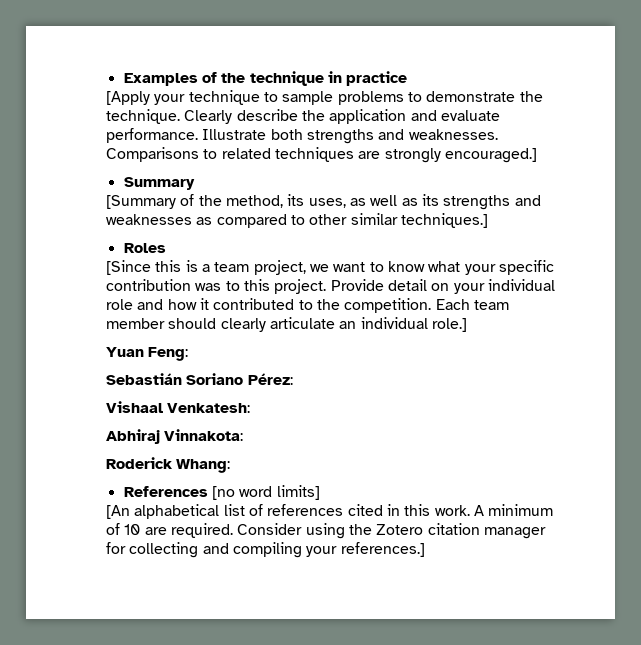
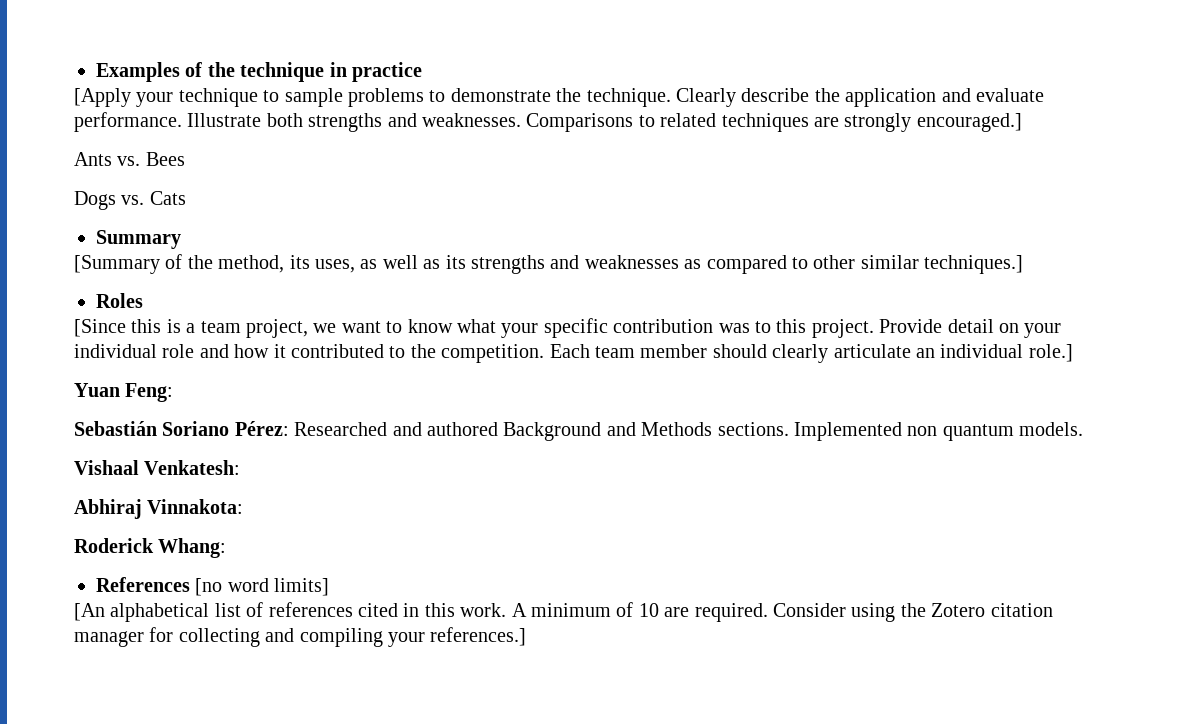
+ Ants vs. Bees
+ Dogs vs. Cats
- Sebastián Soriano Pérez:
+ Sebastián Soriano Pérez: Researched and authored Background and Methods sections. Implemented non quantum models.

